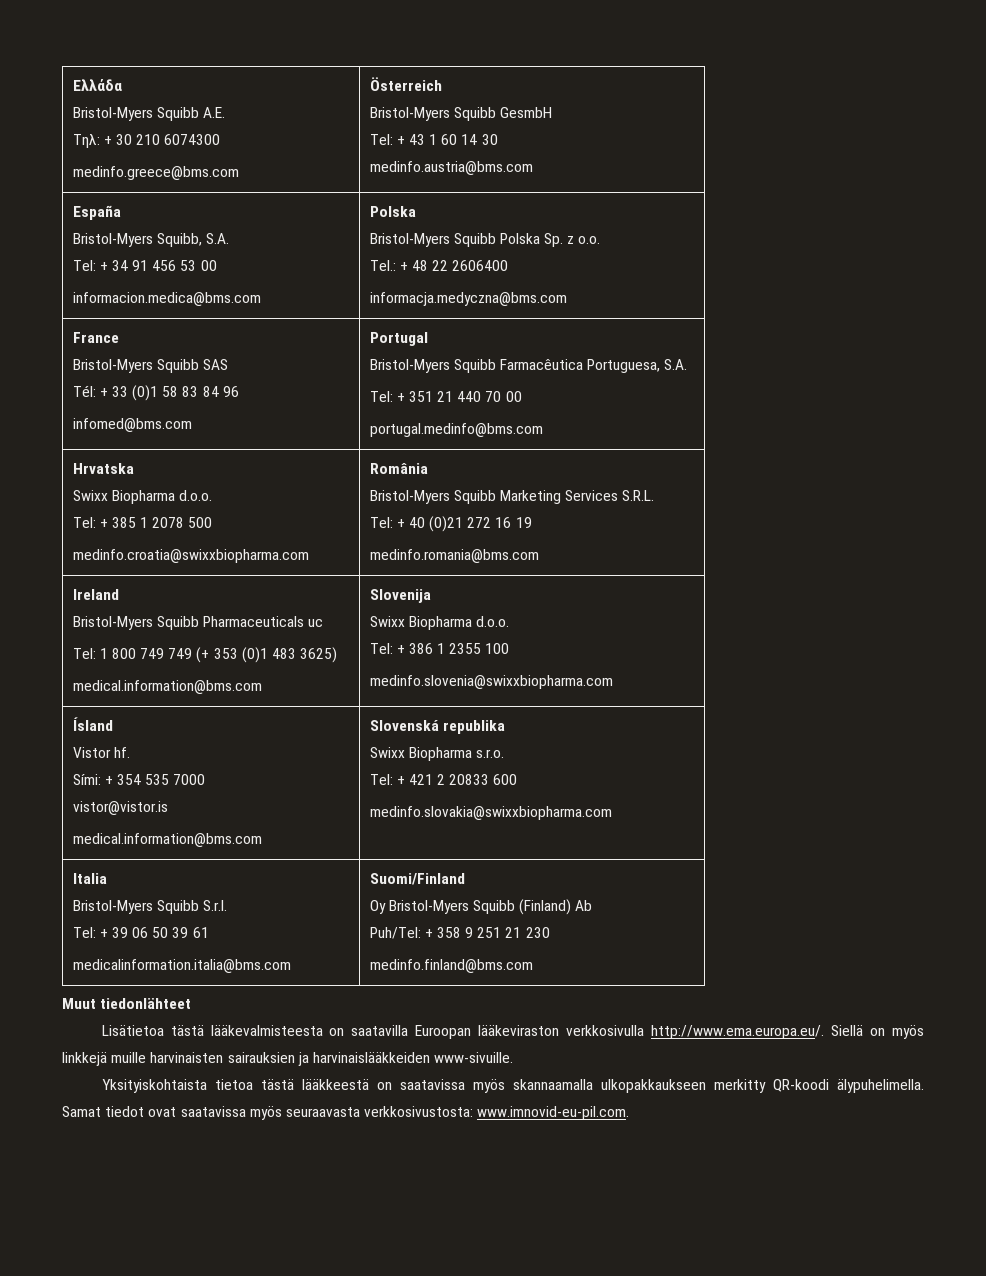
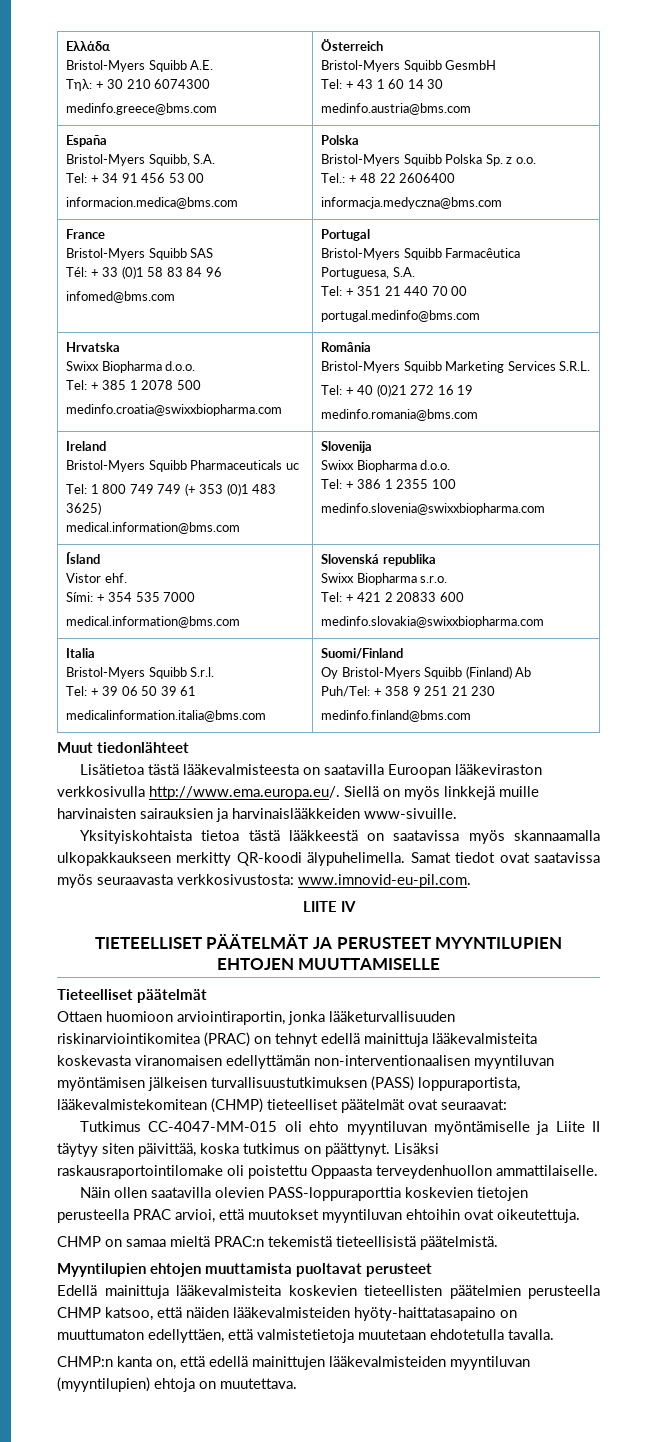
  Ísland
- Vistor hf.
+ Vistor ehf.
  Sími: + 354 535 7000
- vistor@vistor.is
+ LIITE IV
+ TIETEELLISET PÄÄTELMÄT JA PERUSTEET MYYNTILUPIEN EHTOJEN MUUTTAMISELLE
+ Tieteelliset päätelmät
+ Ottaen huomioon arviointiraportin, jonka lääketurvallisuuden riskinarviointikomitea (PRAC) on tehnyt edellä mainittuja lääkevalmisteita koskevasta viranomaisen edellyttämän non-interventionaalisen myyntiluvan myöntämisen jälkeisen turvallisuustutkimuksen (PASS) loppuraportista, lääkevalmistekomitean (CHMP) tieteelliset päätelmät ovat seuraavat:
+ Tutkimus CC-4047-MM-015 oli ehto myyntiluvan myöntämiselle ja Liite II täytyy siten päivittää, koska tutkimus on päättynyt. Lisäksi raskausraportointilomake oli poistettu Oppaasta terveydenhuollon ammattilaiselle.
+ Näin ollen saatavilla olevien PASS-loppuraporttia koskevien tietojen perusteella PRAC arvioi, että muutokset myyntiluvan ehtoihin ovat oikeutettuja.
+ CHMP on samaa mieltä PRAC:n tekemistä tieteellisistä päätelmistä.
+ Myyntilupien ehtojen muuttamista puoltavat perusteet
+ Edellä mainittuja lääkevalmisteita koskevien tieteellisten päätelmien perusteella CHMP katsoo, että näiden lääkevalmisteiden hyöty-haittatasapaino on muuttumaton edellyttäen, että valmistetietoja muutetaan ehdotetulla tavalla.
+ CHMP:n kanta on, että edellä mainittujen lääkevalmisteiden myyntiluvan (myyntilupien) ehtoja on muutettava.

